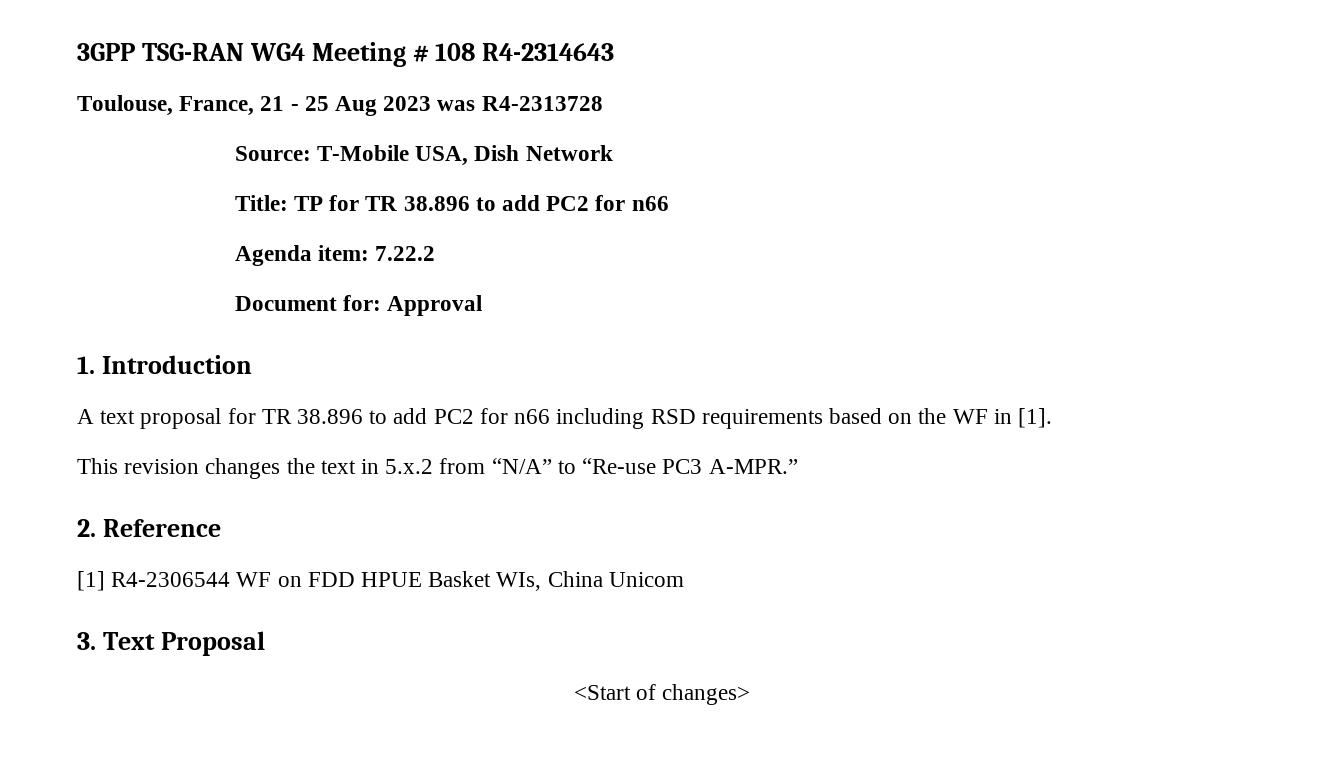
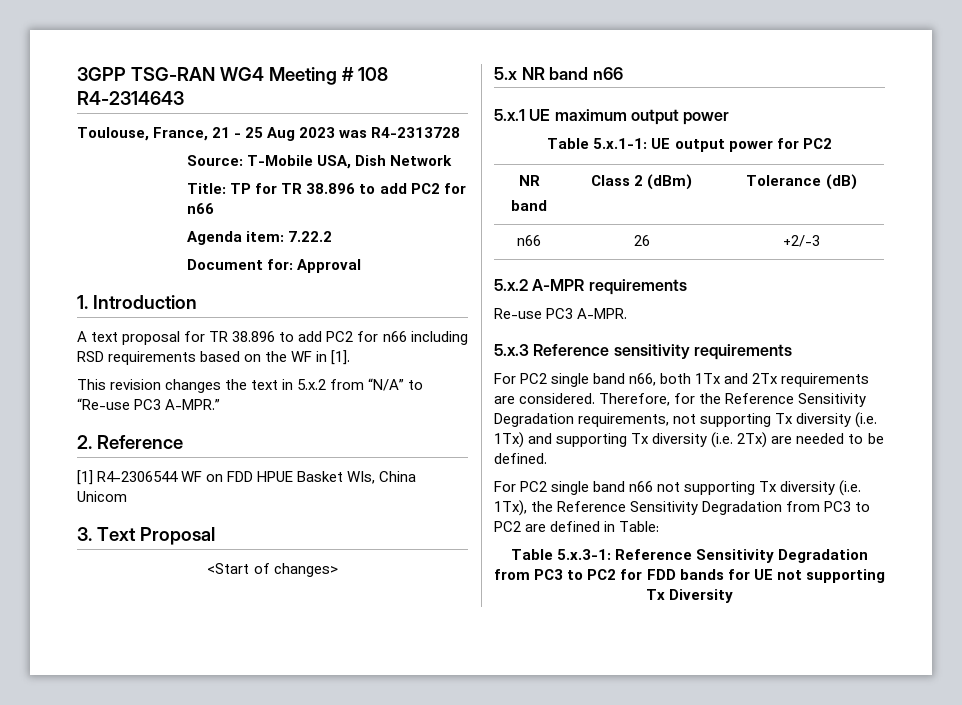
+ 5.x NR band n66
+ 5.x.1 UE maximum output power
+ Table 5.x.1-1: UE output power for PC2
+ NR
+ band | Class 2 (dBm) | Tolerance (dB)
+ n66 | 26 | +2/-3
+ 5.x.2 A-MPR requirements
+ Re-use PC3 A-MPR.
+ 5.x.3 Reference sensitivity requirements
+ For PC2 single band n66, both 1Tx and 2Tx requirements are considered. Therefore, for the Reference Sensitivity Degradation requirements, not supporting Tx diversity (i.e. 1Tx) and supporting Tx diversity (i.e. 2Tx) are needed to be defined.
+ For PC2 single band n66 not supporting Tx diversity (i.e. 1Tx), the Reference Sensitivity Degradation from PC3 to PC2 are defined in Table:
+ Table 5.x.3-1: Reference Sensitivity Degradation from PC3 to PC2 for FDD bands for UE not supporting Tx Diversity

